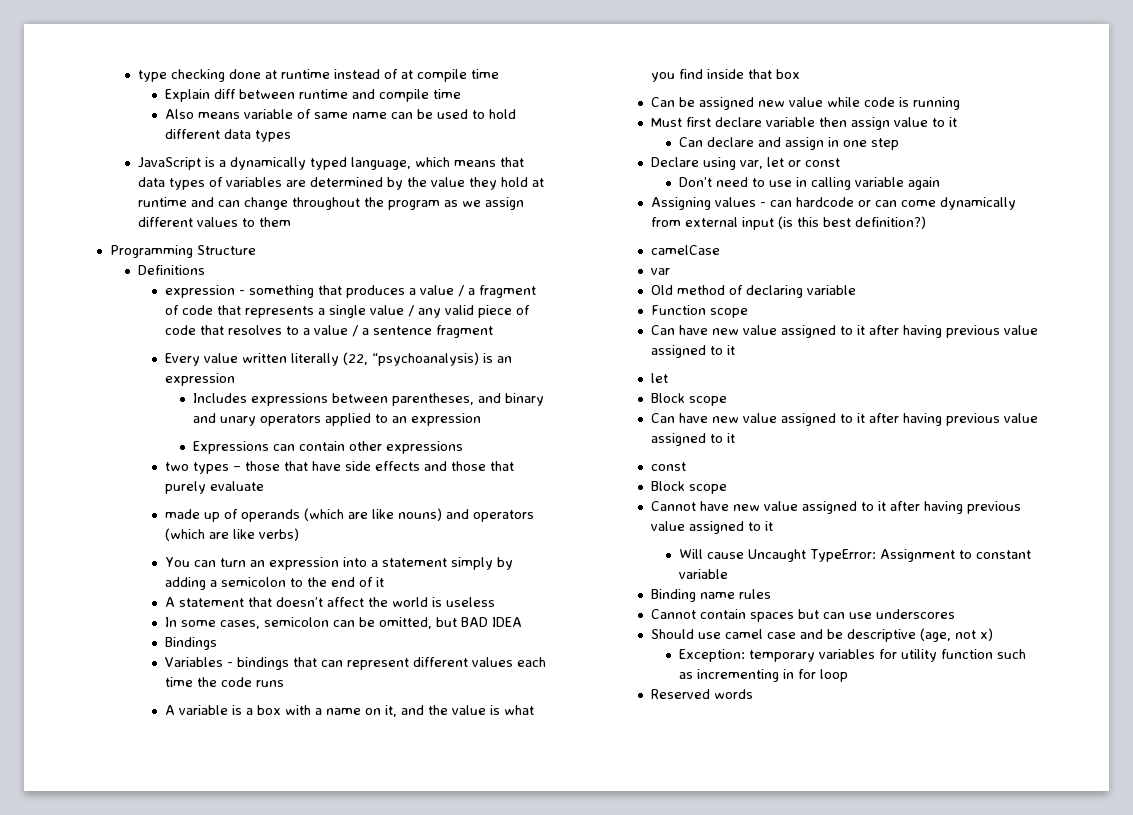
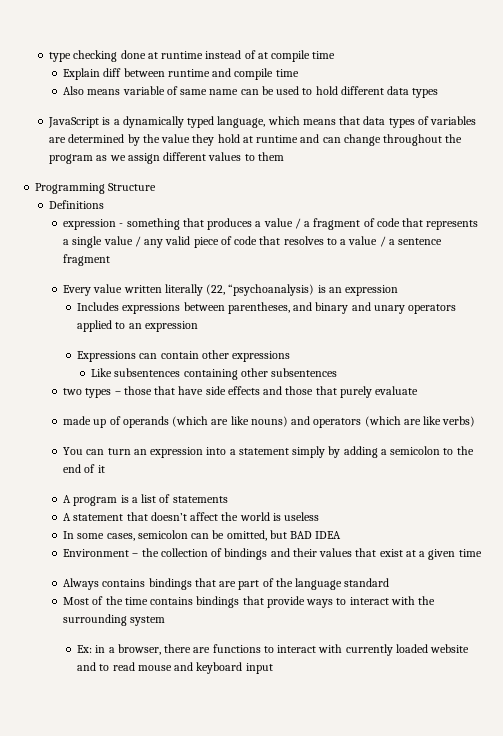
+ Like subsentences containing other subsentences
+ A program is a list of statements
- Bindings
- Variables - bindings that can represent different values each time the code runs
- A variable is a box with a name on it, and the value is what you find inside that box
- Can be assigned new value while code is running
- Must first declare variable then assign value to it
- Can declare and assign in one step
- Declare using var, let or const
- Don’t need to use in calling variable again
- Assigning values - can hardcode or can come dynamically from external input (is this best definition?)
- camelCase
- var
- Old method of declaring variable
- Function scope
- Can have new value assigned to it after having previous value assigned to it
- let
- Block scope
- Can have new value assigned to it after having previous value assigned to it
- const
- Block scope
- Cannot have new value assigned to it after having previous value assigned to it
- Will cause Uncaught TypeError: Assignment to constant variable
- Binding name rules
- Cannot contain spaces but can use underscores
- Should use camel case and be descriptive (age, not x)
- Exception: temporary variables for utility function such as incrementing in for loop
- Reserved words
+ Environment – the collection of bindings and their values that exist at a given time
+ Always contains bindings that are part of the language standard
+ Most of the time contains bindings that provide ways to interact with the surrounding system
+ Ex: in a browser, there are functions to interact with currently loaded website and to read mouse and keyboard input

